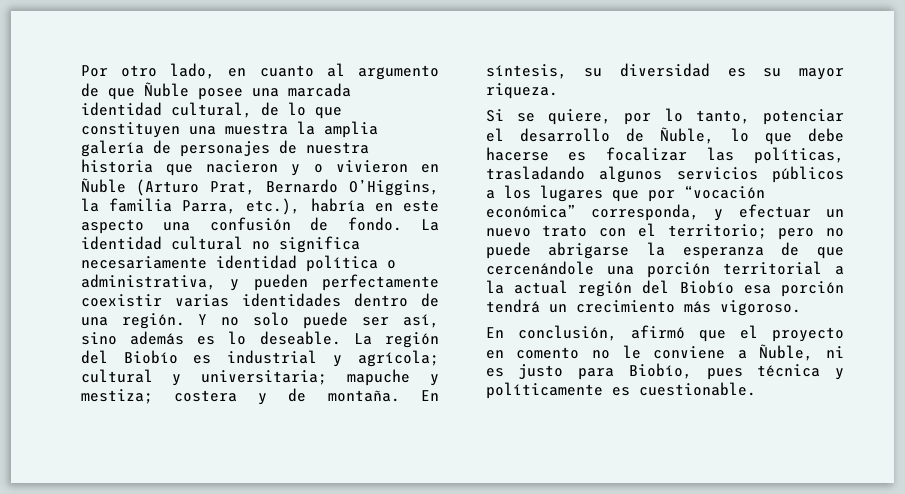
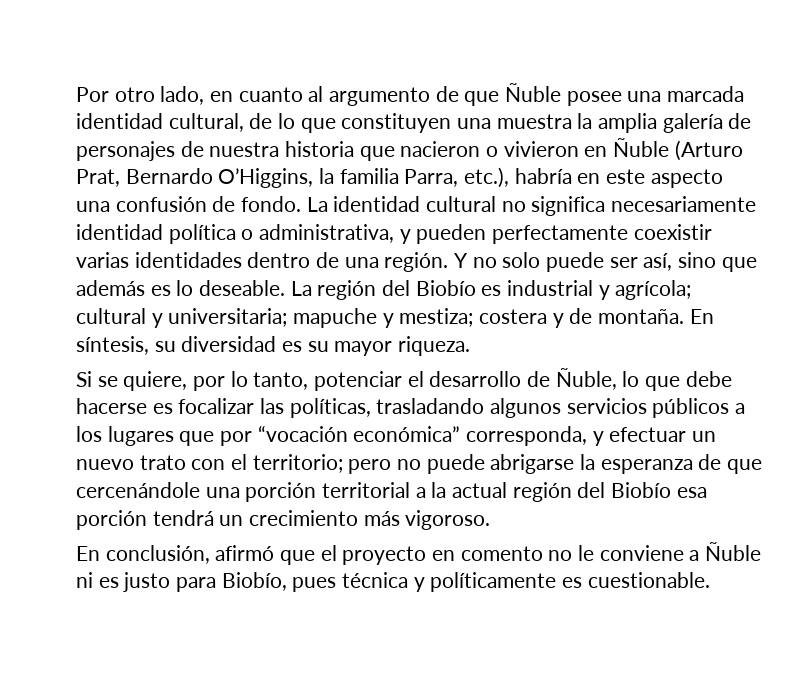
- Por otro lado, en cuanto al argumento de que Ñuble posee una marcada identidad cultural, de lo que constituyen una muestra la amplia galería de personajes de nuestra historia que nacieron y o vivieron en Ñuble (Arturo Prat, Bernardo O’Higgins, la familia Parra, etc.), habría en este aspecto una confusión de fondo.
+ Por otro lado, en cuanto al argumento de que Ñuble posee una marcada identidad cultural, de lo que constituyen una muestra la amplia galería de personajes de nuestra historia que nacieron o vivieron en Ñuble (Arturo Prat, Bernardo O’Higgins, la familia Parra, etc.), habría en este aspecto una confusión de fondo.
- Y no solo puede ser así, sino además es lo deseable.
+ Y no solo puede ser así, sino que además es lo deseable.
- En conclusión, afirmó que el proyecto en comento no le conviene a Ñuble, ni es justo para Biobío, pues técnica y políticamente es cuestionable.
+ En conclusión, afirmó que el proyecto en comento no le conviene a Ñuble ni es justo para Biobío, pues técnica y políticamente es cuestionable.

